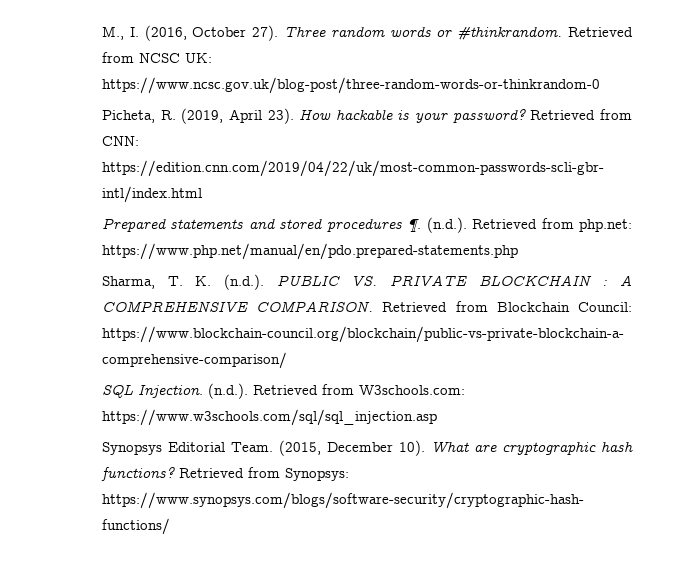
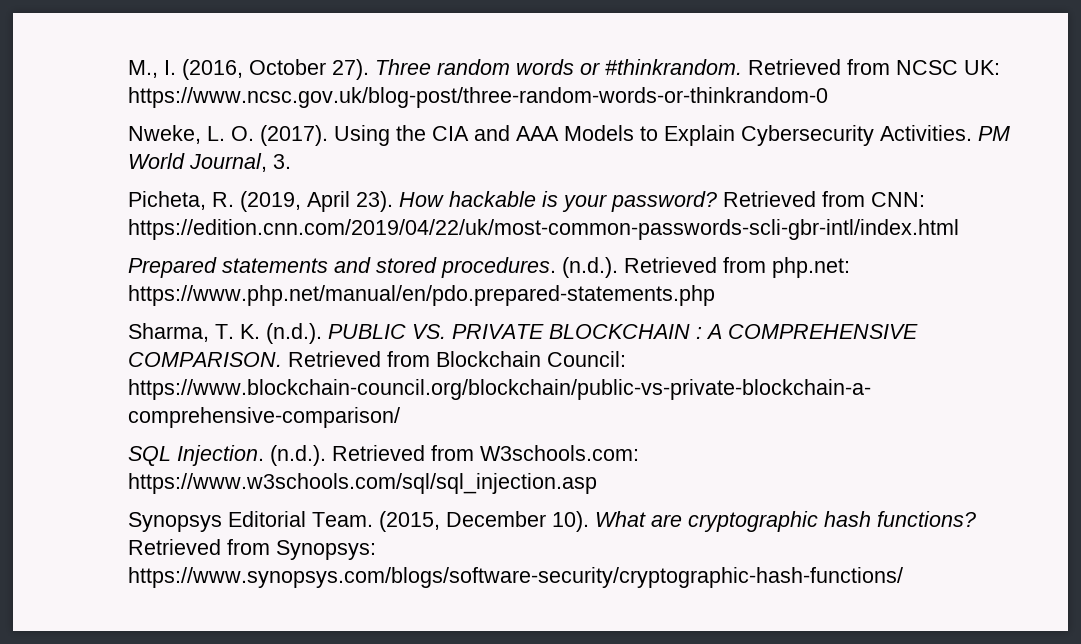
+ Nweke, L. O. (2017). Using the CIA and AAA Models to Explain Cybersecurity Activities. PM World Journal, 3.
- Prepared statements and stored procedures ¶.
+ Prepared statements and stored procedures.

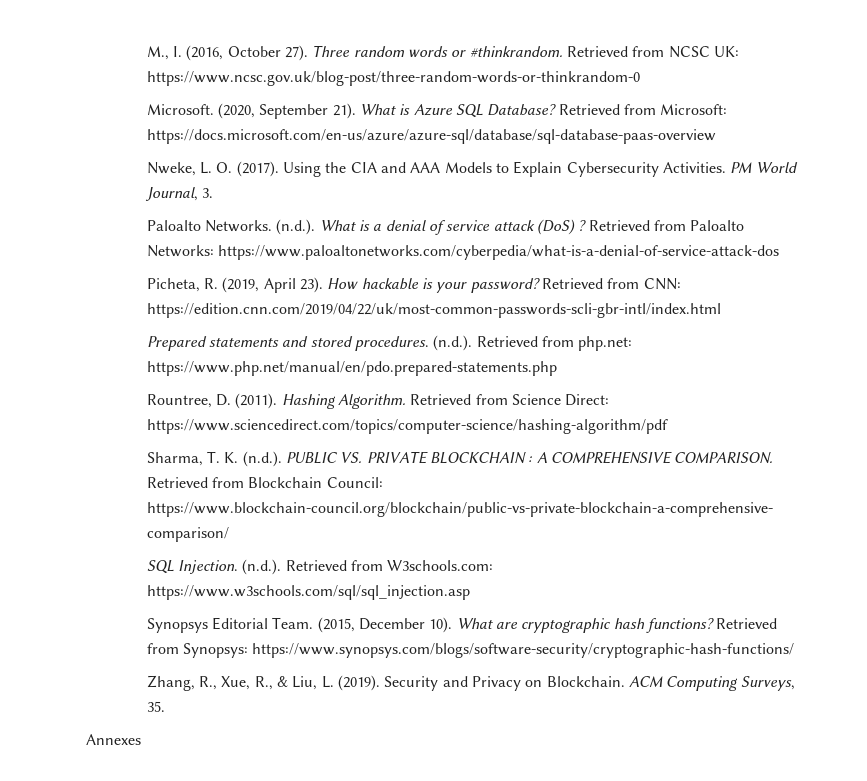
+ Microsoft. (2020, September 21). What is Azure SQL Database? Retrieved from Microsoft: https://docs.microsoft.com/en-us/azure/azure-sql/database/sql-database-paas-overview
+ Paloalto Networks. (n.d.). What is a denial of service attack (DoS) ? Retrieved from Paloalto Networks: https://www.paloaltonetworks.com/cyberpedia/what-is-a-denial-of-service-attack-dos
+ Rountree, D. (2011). Hashing Algorithm. Retrieved from Science Direct: https://www.sciencedirect.com/topics/computer-science/hashing-algorithm/pdf
+ Zhang, R., Xue, R., & Liu, L. (2019). Security and Privacy on Blockchain. ACM Computing Surveys, 35.
+ Annexes

